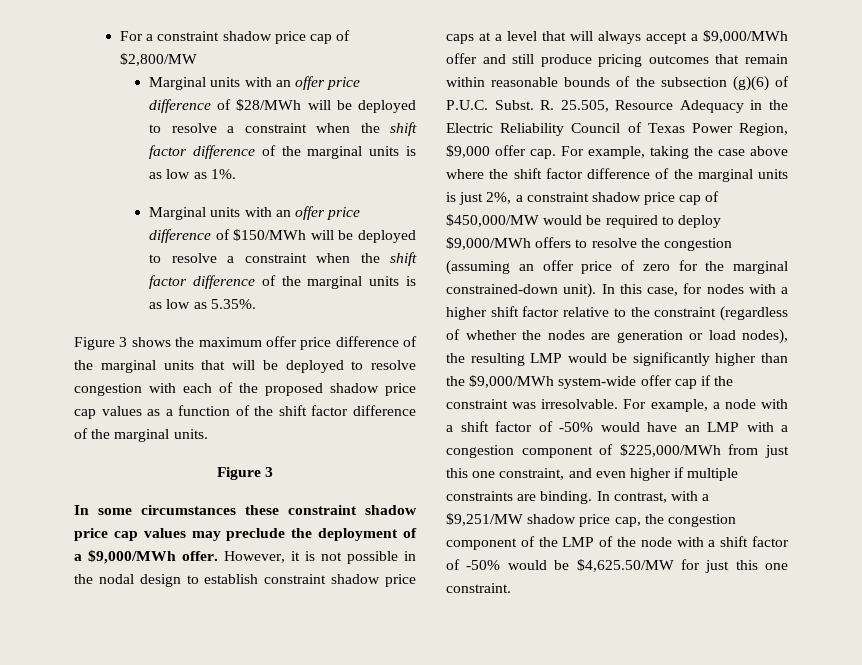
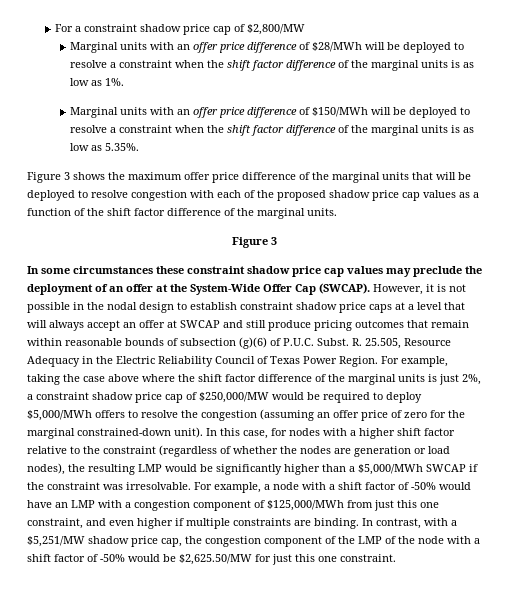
- In some circumstances these constraint shadow price cap values may preclude the deployment of a $9,000/MWh offer.
+ In some circumstances these constraint shadow price cap values may preclude the deployment of an offer at the System-Wide Offer Cap (SWCAP).
- However, it is not possible in the nodal design to establish constraint shadow price caps at a level that will always accept a $9,000/MWh offer and still produce pricing outcomes that remain within reasonable bounds of the subsection (g)(6) of P.U.C. Subst.
+ However, it is not possible in the nodal design to establish constraint shadow price caps at a level that will always accept an offer at SWCAP and still produce pricing outcomes that remain within reasonable bounds of subsection (g)(6) of P.U.C. Subst.
- R. 25.505, Resource Adequacy in the Electric Reliability Council of Texas Power Region, $9,000 offer cap.
+ R. 25.505, Resource Adequacy in the Electric Reliability Council of Texas Power Region.
- For example, taking the case above where the shift factor difference of the marginal units is just 2%, a constraint shadow price cap of $450,000/MW would be required to deploy $9,000/MWh offers to resolve the congestion (assuming an offer price of zero for the marginal constrained-down unit).
+ For example, taking the case above where the shift factor difference of the marginal units is just 2%, a constraint shadow price cap of $250,000/MW would be required to deploy $5,000/MWh offers to resolve the congestion (assuming an offer price of zero for the marginal constrained-down unit).
- In this case, for nodes with a higher shift factor relative to the constraint (regardless of whether the nodes are generation or load nodes), the resulting LMP would be significantly higher than the $9,000/MWh system-wide offer cap if the constraint was irresolvable.
+ In this case, for nodes with a higher shift factor relative to the constraint (regardless of whether the nodes are generation or load nodes), the resulting LMP would be significantly higher than a $5,000/MWh SWCAP if the constraint was irresolvable.
- For example, a node with a shift factor of -50% would have an LMP with a congestion component of $225,000/MWh from just this one constraint, and even higher if multiple constraints are binding.
+ For example, a node with a shift factor of -50% would have an LMP with a congestion component of $125,000/MWh from just this one constraint, and even higher if multiple constraints are binding.
- In contrast, with a $9,251/MW shadow price cap, the congestion component of the LMP of the node with a shift factor of -50% would be $4,625.50/MW for just this one constraint.
+ In contrast, with a $5,251/MW shadow price cap, the congestion component of the LMP of the node with a shift factor of -50% would be $2,625.50/MW for just this one constraint.

